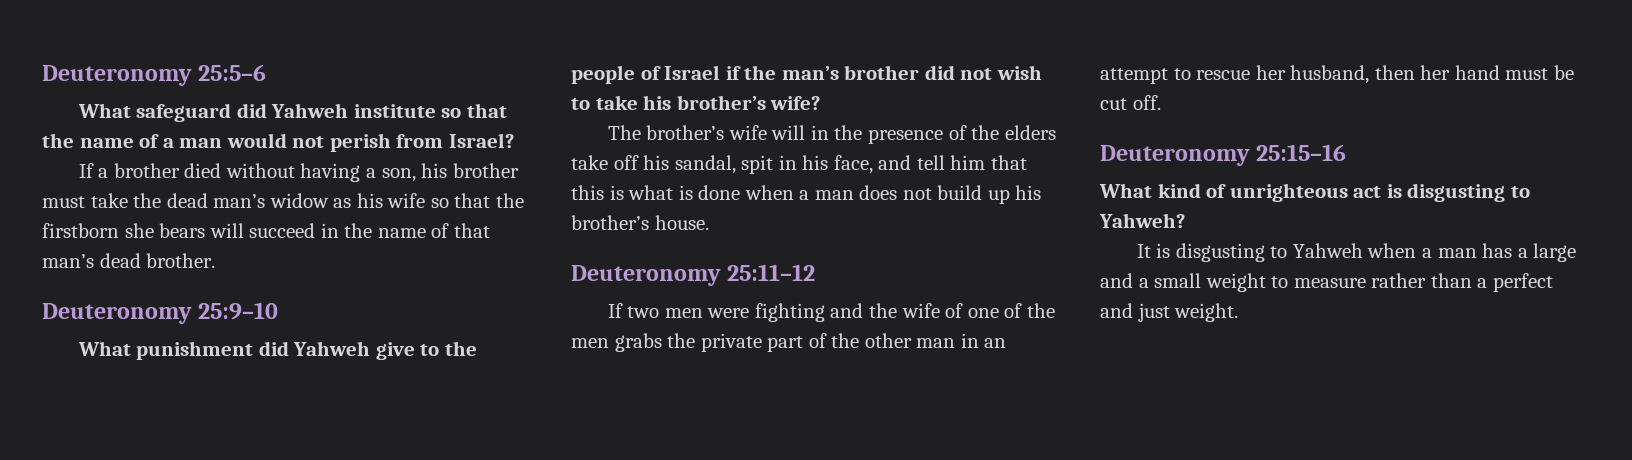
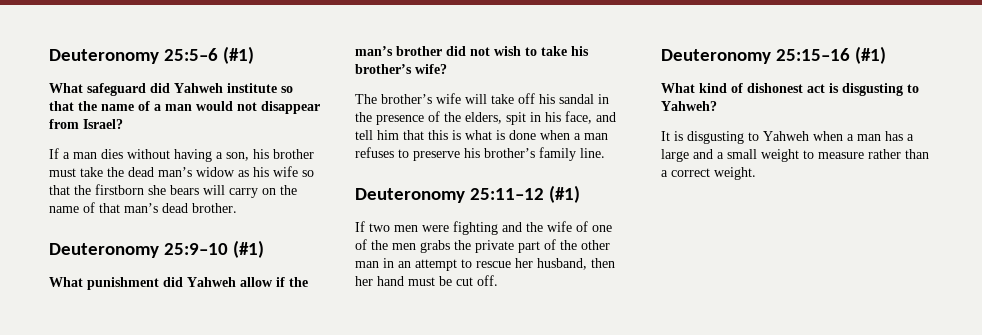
- Deuteronomy 25:5–6
+ Deuteronomy 25:5–6 (#1)
- What safeguard did Yahweh institute so that the name of a man would not perish from Israel?
+ What safeguard did Yahweh institute so that the name of a man would not disappear from Israel?
- If a brother died without having a son, his brother must take the dead man’s widow as his wife so that the firstborn she bears will succeed in the name of that man’s dead brother.
+ If a man dies without having a son, his brother must take the dead man’s widow as his wife so that the firstborn she bears will carry on the name of that man’s dead brother.
- Deuteronomy 25:9–10
+ Deuteronomy 25:9–10 (#1)
- What punishment did Yahweh give to the people of Israel if the man’s brother did not wish to take his brother’s wife?
+ What punishment did Yahweh allow if the man’s brother did not wish to take his brother’s wife?
- The brother’s wife will in the presence of the elders take off his sandal, spit in his face, and tell him that this is what is done when a man does not build up his brother’s house.
+ The brother’s wife will take off his sandal in the presence of the elders, spit in his face, and tell him that this is what is done when a man refuses to preserve his brother’s family line.
- Deuteronomy 25:11–12
+ Deuteronomy 25:11–12 (#1)
- Deuteronomy 25:15–16
+ Deuteronomy 25:15–16 (#1)
- What kind of unrighteous act is disgusting to Yahweh?
+ What kind of dishonest act is disgusting to Yahweh?
- It is disgusting to Yahweh when a man has a large and a small weight to measure rather than a perfect and just weight.
+ It is disgusting to Yahweh when a man has a large and a small weight to measure rather than a correct weight.

